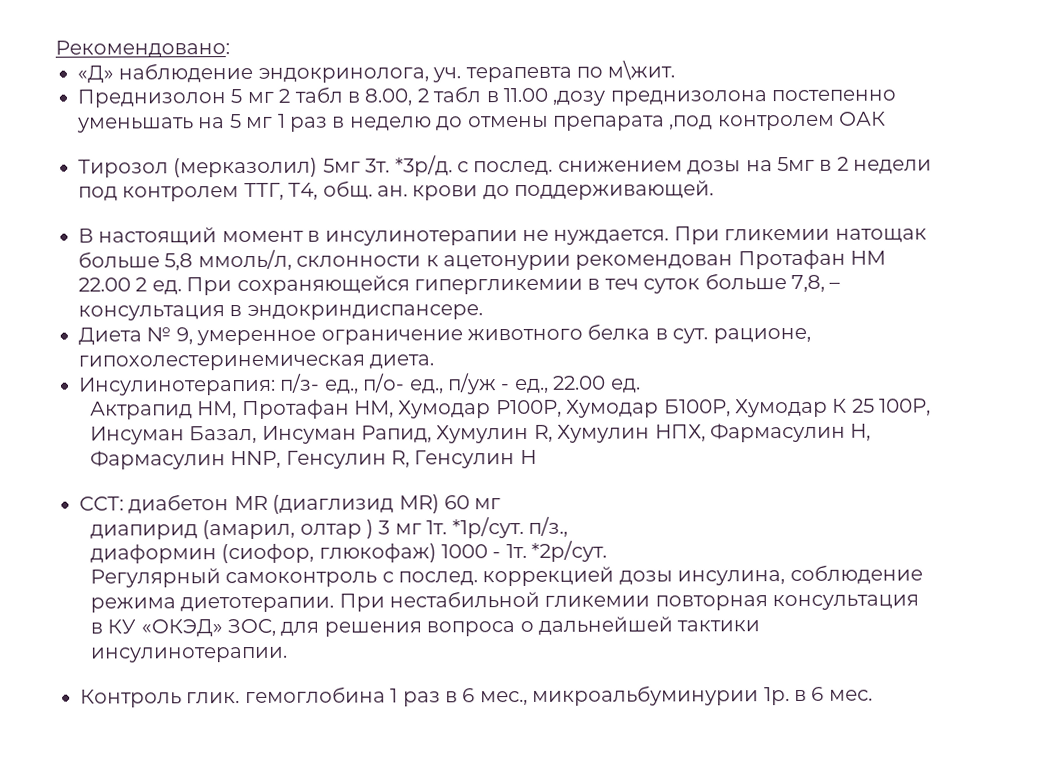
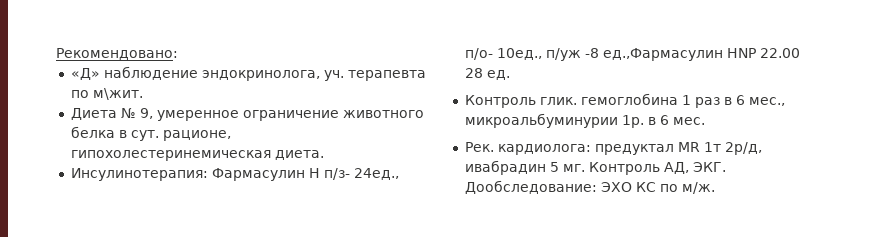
- Преднизолон 5 мг 2 табл в 8.00, 2 табл в 11.00 ,дозу преднизолона постепенно уменьшать на 5 мг 1 раз в неделю до отмены препарата ,под контролем ОАК
- Тирозол (мерказолил) 5мг 3т. *3р/д. с послед. снижением дозы на 5мг в 2 недели под контролем ТТГ, Т4, общ. ан. крови до поддерживающей.
- В настоящий момент в инсулинотерапии не нуждается. При гликемии натощак больше 5,8 ммоль/л, склонности к ацетонурии рекомендован Протафан НМ 22.00 2 ед. При сохраняющейся гипергликемии в теч суток больше 7,8, – консультация в эндокриндиспансере.
- Инсулинотерапия: п/з- ед., п/о- ед., п/уж - ед., 22.00 ед.
- Актрапид НМ, Протафан НМ, Хумодар Р100Р, Хумодар Б100Р, Хумодар К 25 100Р, Инсуман Базал, Инсуман Рапид, Хумулин R, Хумулин НПХ, Фармасулин Н, Фармасулин НNР, Генсулин R, Генсулин Н
- ССТ: диабетон МR (диаглизид МR) 60 мг
- диапирид (амарил, олтар ) 3 мг 1т. *1р/сут. п/з.,
- диаформин (сиофор, глюкофаж) 1000 - 1т. *2р/сут.
- Регулярный самоконтроль с послед. коррекцией дозы инсулина, соблюдение режима диетотерапии. При нестабильной гликемии повторная консультация в КУ «ОКЭД» ЗОС, для решения вопроса о дальнейшей тактики инсулинотерапии.
+ Инсулинотерапия: Фармасулин Н п/з- 24ед., п/о- 10ед., п/уж -8 ед.,Фармасулин НNP 22.00 28 ед.
+ Рек. кардиолога: предуктал MR 1т 2р/д, ивабрадин 5 мг. Контроль АД, ЭКГ. Дообследование: ЭХО КС по м/ж.

